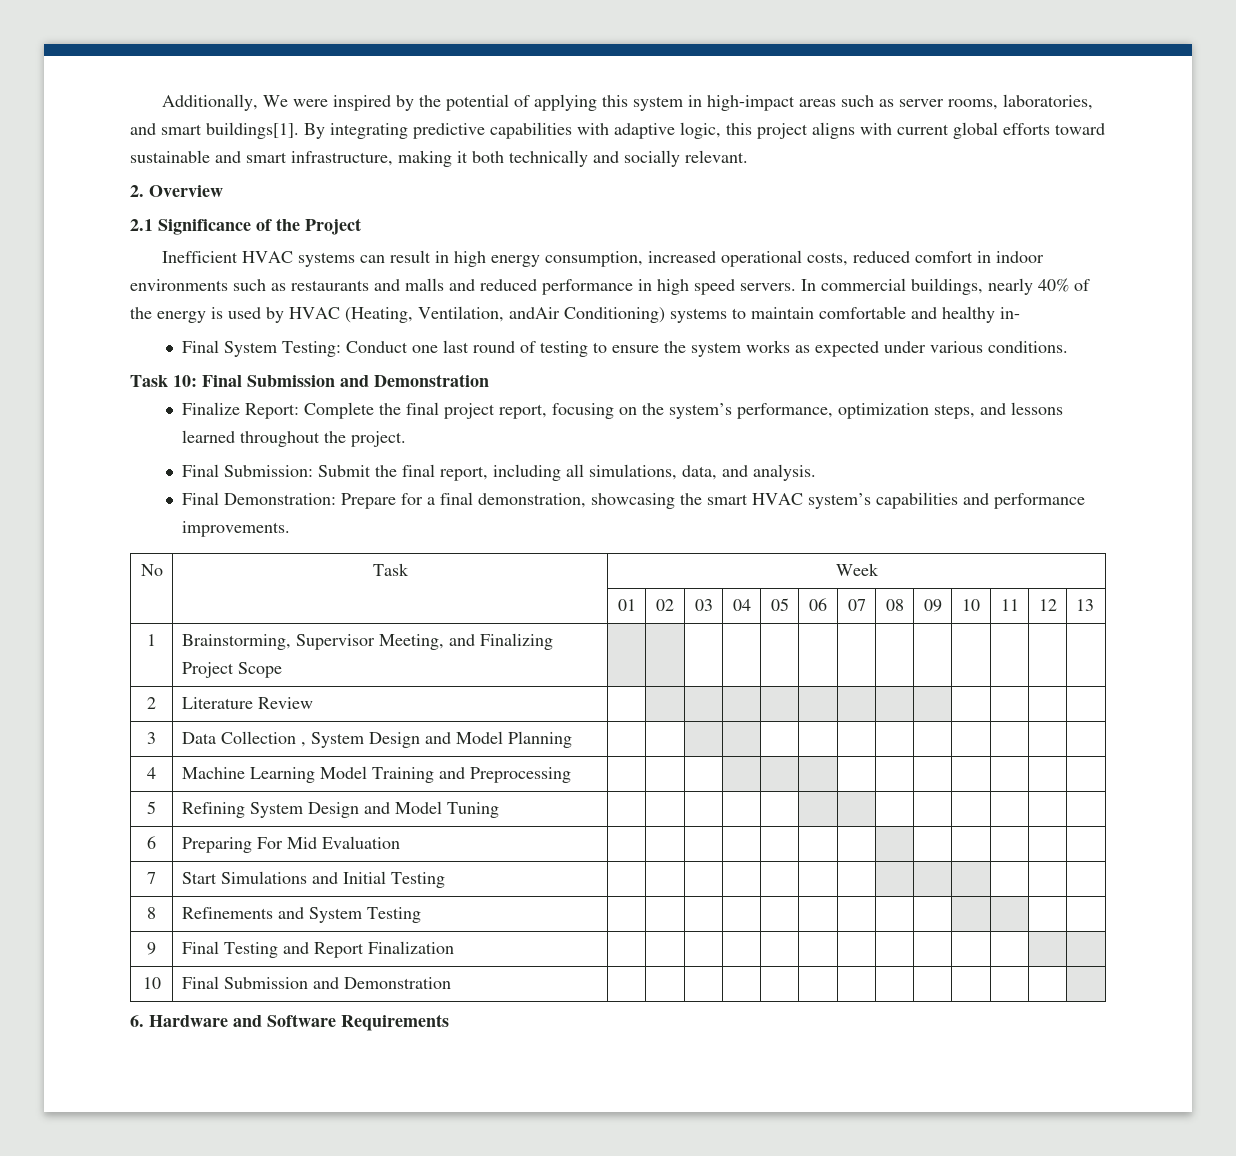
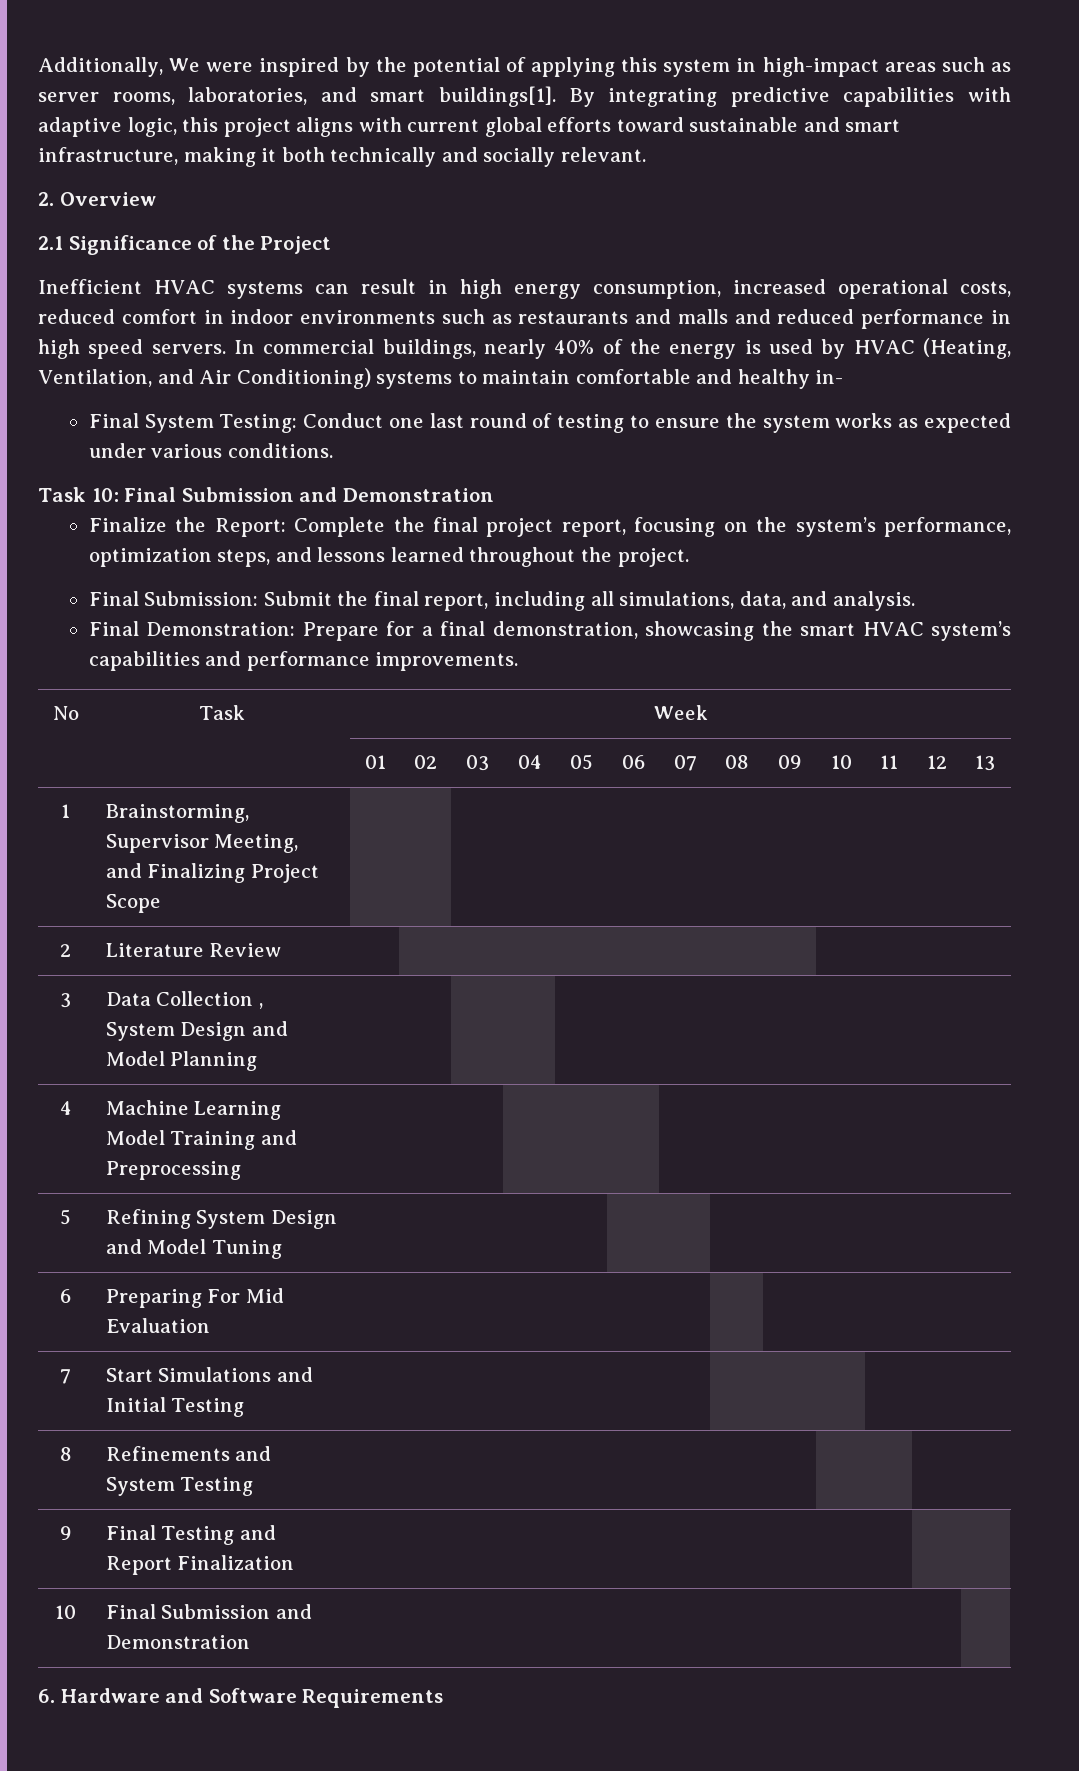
- In commercial buildings, nearly 40% of the energy is used by HVAC (Heating, Ventilation, andAir Conditioning) systems to maintain comfortable and healthy in-
+ In commercial buildings, nearly 40% of the energy is used by HVAC (Heating, Ventilation, and Air Conditioning) systems to maintain comfortable and healthy in-
- Finalize Report: Complete the final project report, focusing on the system’s performance, optimization steps, and lessons learned throughout the project.
+ Finalize the Report: Complete the final project report, focusing on the system’s performance, optimization steps, and lessons learned throughout the project.

